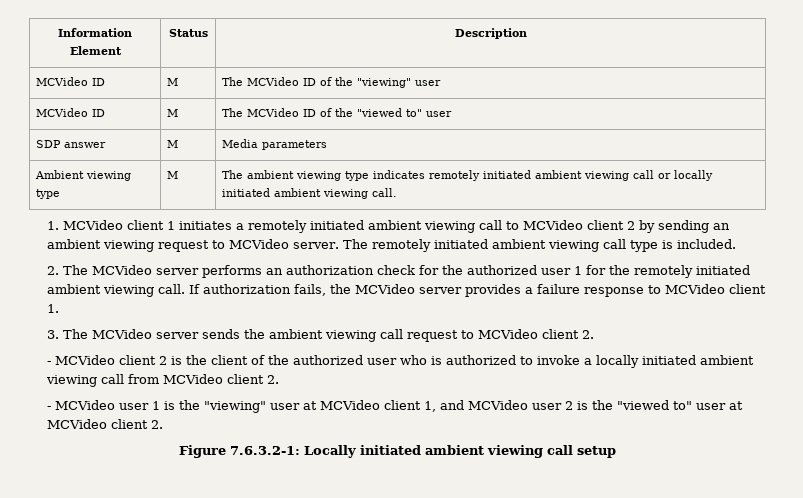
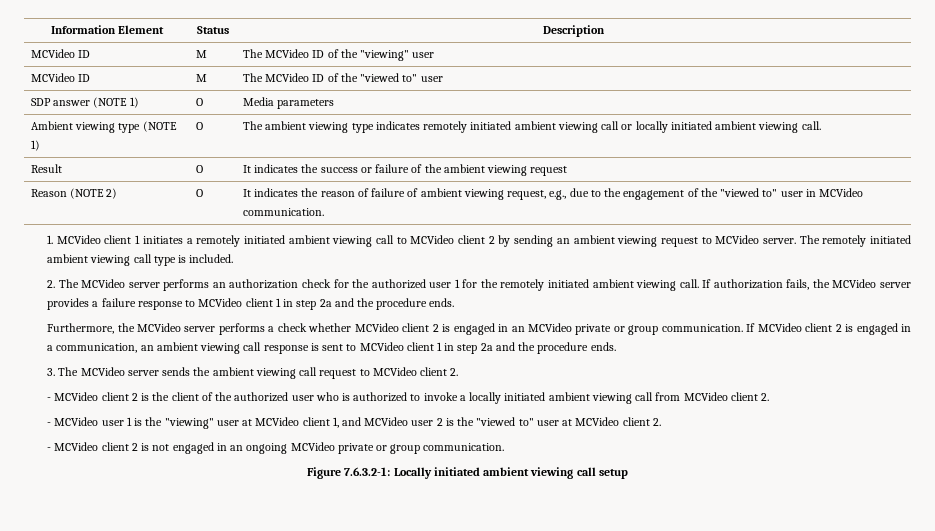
- SDP answer | M | Media parameters
+ SDP answer (NOTE 1) | O | Media parameters
- Ambient viewing type | M | The ambient viewing type indicates remotely initiated ambient viewing call or locally initiated ambient viewing call.
+ Ambient viewing type (NOTE 1) | O | The ambient viewing type indicates remotely initiated ambient viewing call or locally initiated ambient viewing call.
+ Result | O | It indicates the success or failure of the ambient viewing request
+ Reason (NOTE 2) | O | It indicates the reason of failure of ambient viewing request, e.g., due to the engagement of the "viewed to" user in MCVideo communication.
- If authorization fails, the MCVideo server provides a failure response to MCVideo client 1.
+ If authorization fails, the MCVideo server provides a failure response to MCVideo client 1 in step 2a and the procedure ends.
+ Furthermore, the MCVideo server performs a check whether MCVideo client 2 is engaged in an MCVideo private or group communication. If MCVideo client 2 is engaged in a communication, an ambient viewing call response is sent to MCVideo client 1 in step 2a and the procedure ends.
+ - MCVideo client 2 is not engaged in an ongoing MCVideo private or group communication.

